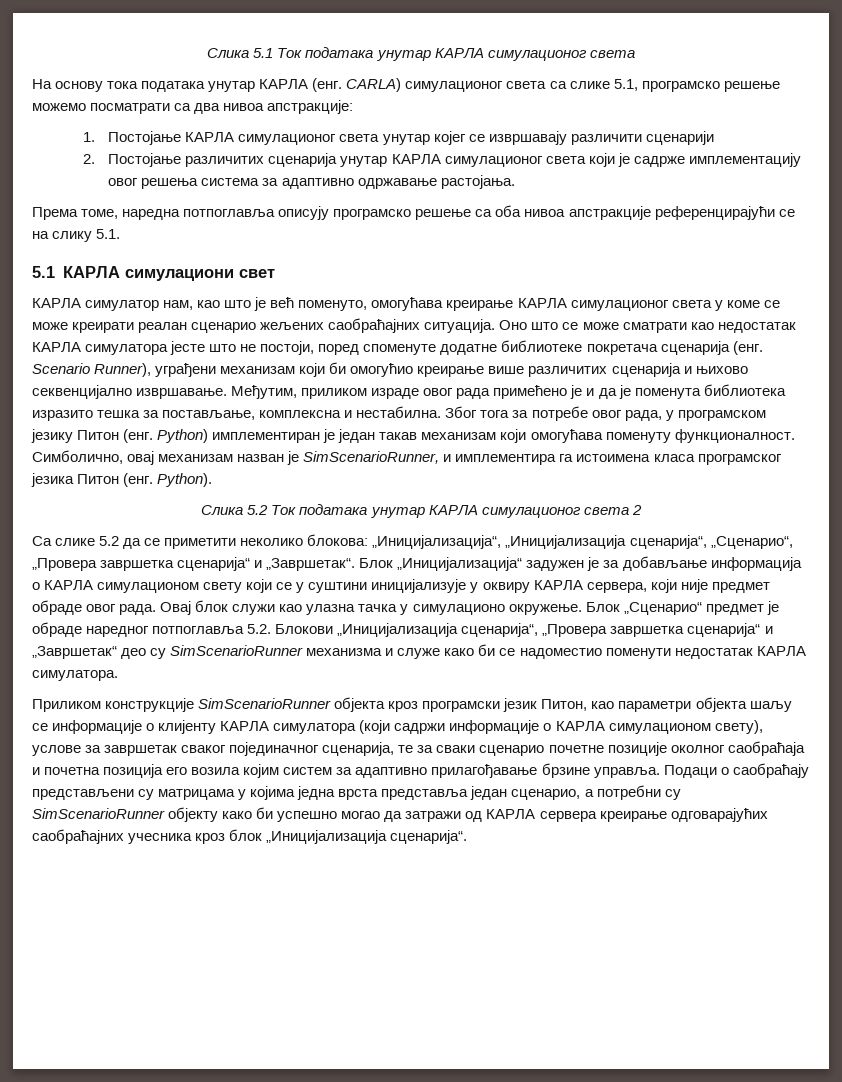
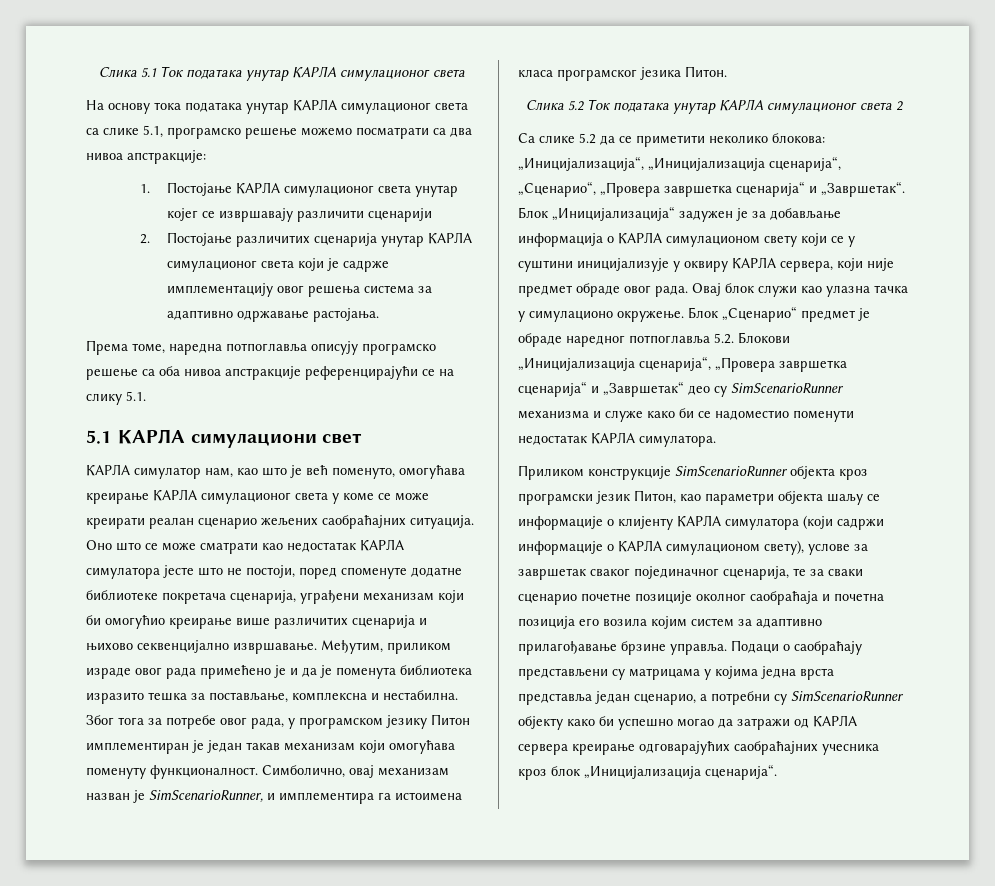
- На основу тока података унутар КАРЛА (енг. CARLA) симулационог света са слике 5.1, програмско решење можемо посматрати са два нивоа апстракције:
+ На основу тока података унутар КАРЛА симулационог света са слике 5.1, програмско решење можемо посматрати са два нивоа апстракције:
- Оно што се може сматрати као недостатак КАРЛА симулатора јесте што не постоји, поред споменуте додатне библиотеке покретача сценарија (енг. Scenario Runner), уграђени механизам који би омогућио креирање више различитих сценарија и њихово секвенцијално извршавање.
+ Оно што се може сматрати као недостатак КАРЛА симулатора јесте што не постоји, поред споменуте додатне библиотеке покретача сценарија, уграђени механизам који би омогућио креирање више различитих сценарија и њихово секвенцијално извршавање.
- Због тога за потребе овог рада, у програмском језику Питон (енг. Python) имплементиран је један такав механизам који омогућава поменуту функционалност.
+ Због тога за потребе овог рада, у програмском језику Питон имплементиран је један такав механизам који омогућава поменуту функционалност.
- Симболично, овај механизам назван је SimScenarioRunner, и имплементира га истоимена класа програмског језика Питон (енг. Python).
+ Симболично, овај механизам назван је SimScenarioRunner, и имплементира га истоимена класа програмског језика Питон.

